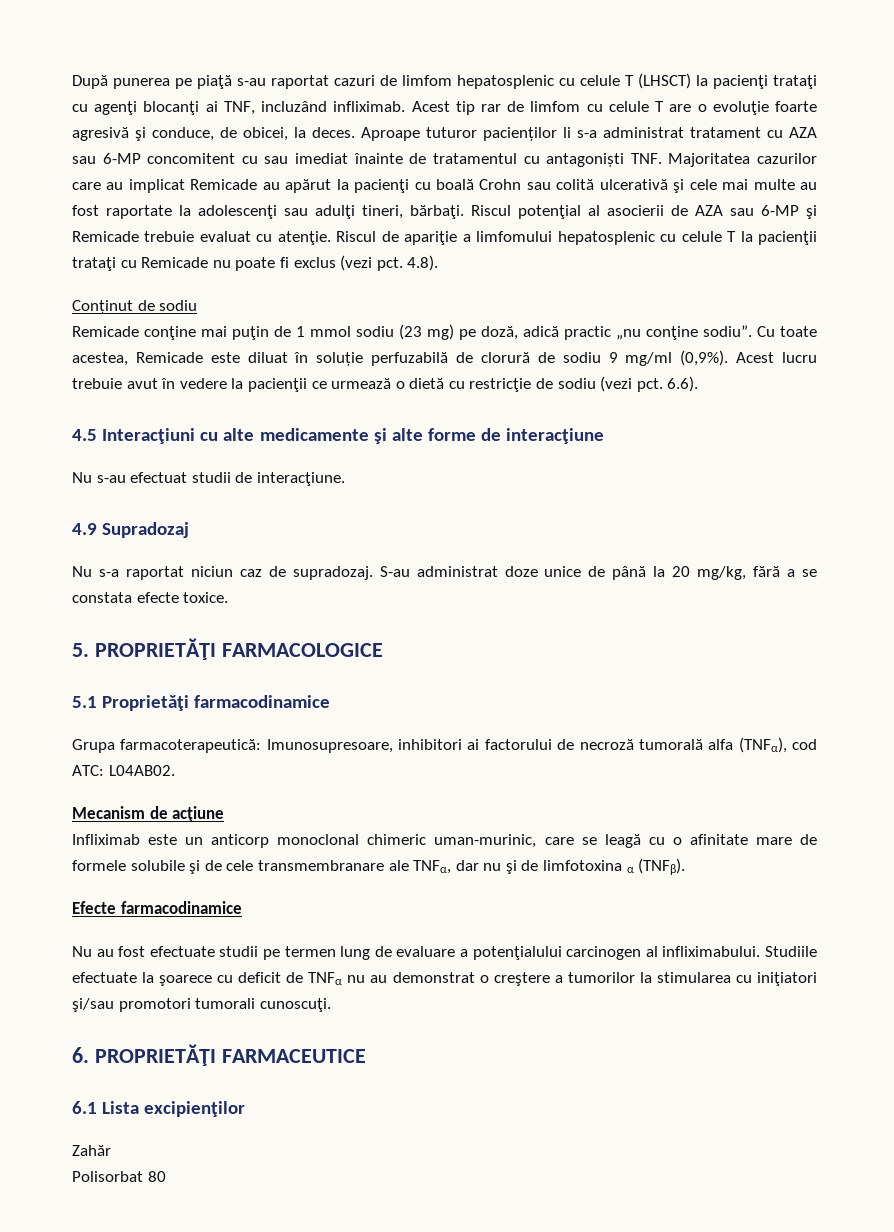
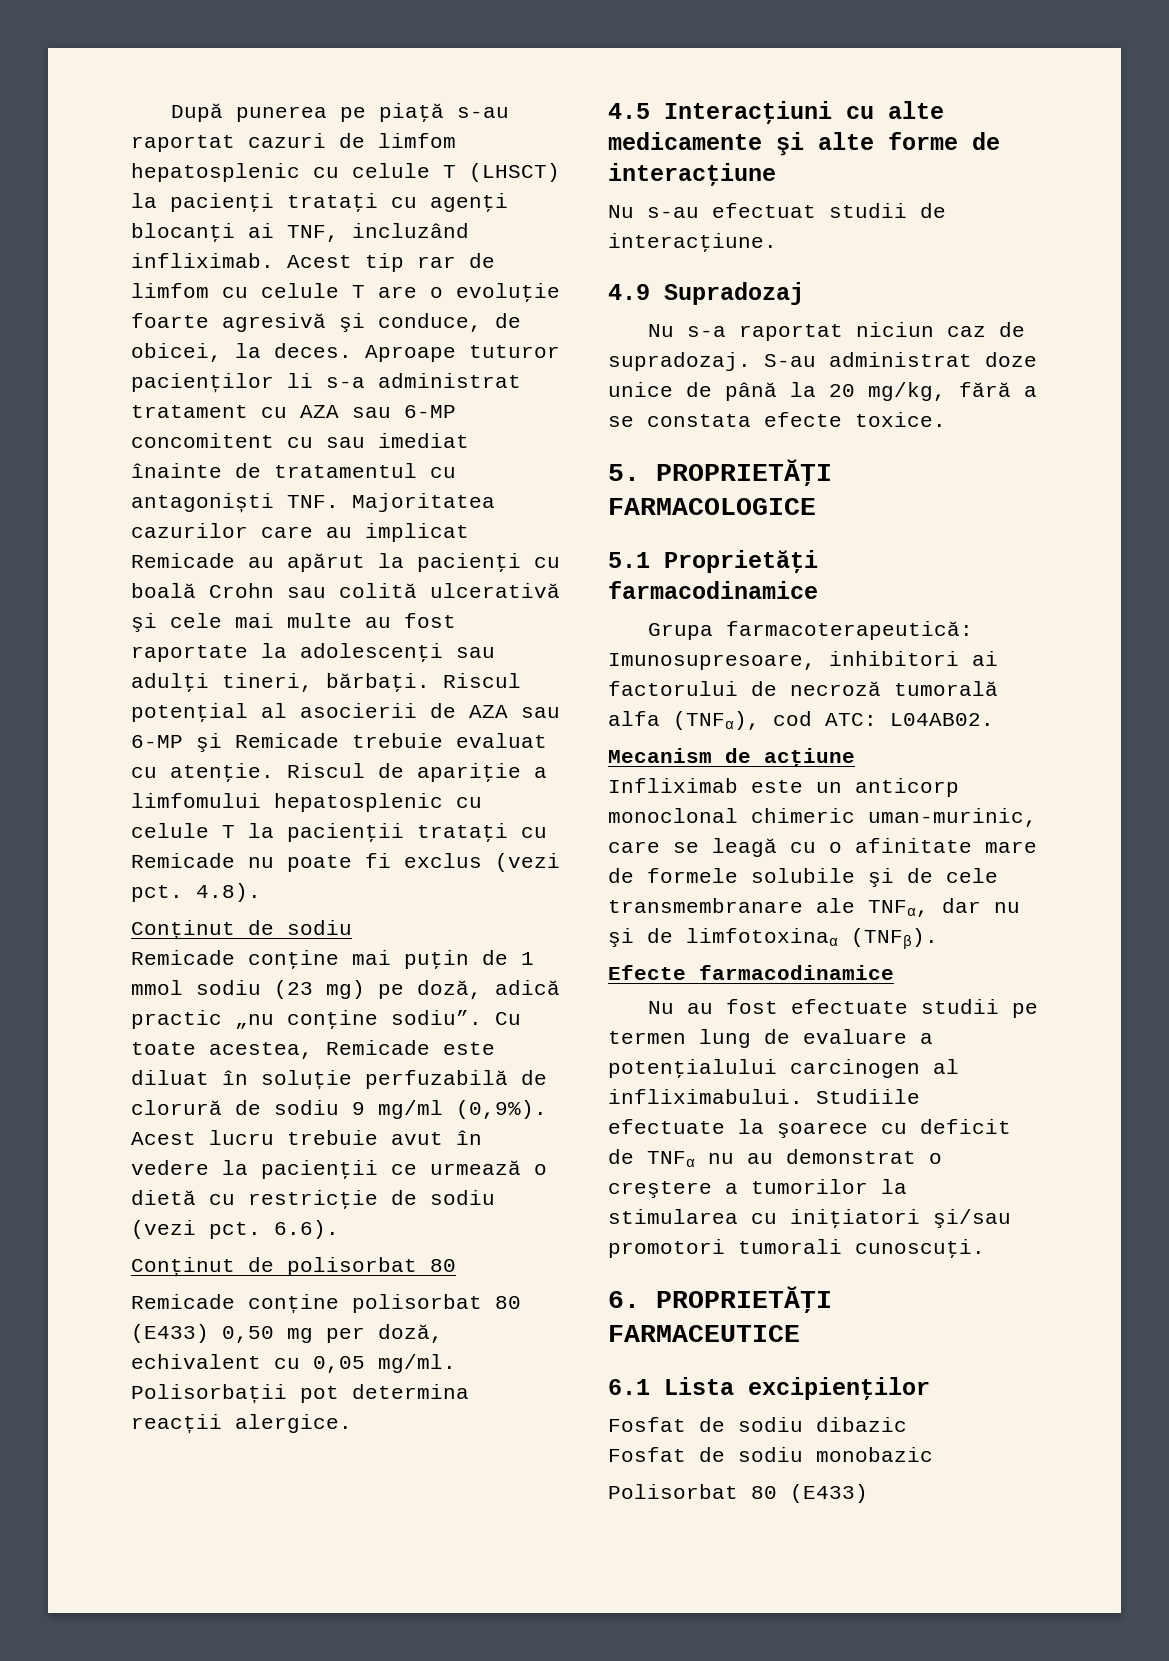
+ Conținut de polisorbat 80
+ Remicade conține polisorbat 80 (E433) 0,50 mg per doză, echivalent cu 0,05 mg/ml. Polisorbații pot determina reacții alergice.
- Infliximab este un anticorp monoclonal chimeric uman-murinic, care se leagă cu o afinitate mare de formele solubile şi de cele transmembranare ale TNFα, dar nu şi de limfotoxina α (TNFβ).
+ Infliximab este un anticorp monoclonal chimeric uman-murinic, care se leagă cu o afinitate mare de formele solubile şi de cele transmembranare ale TNFα, dar nu şi de limfotoxinaα (TNFβ).
- Zahăr
+ Fosfat de sodiu dibazic
+ Fosfat de sodiu monobazic
- Polisorbat 80
+ Polisorbat 80 (E433)

